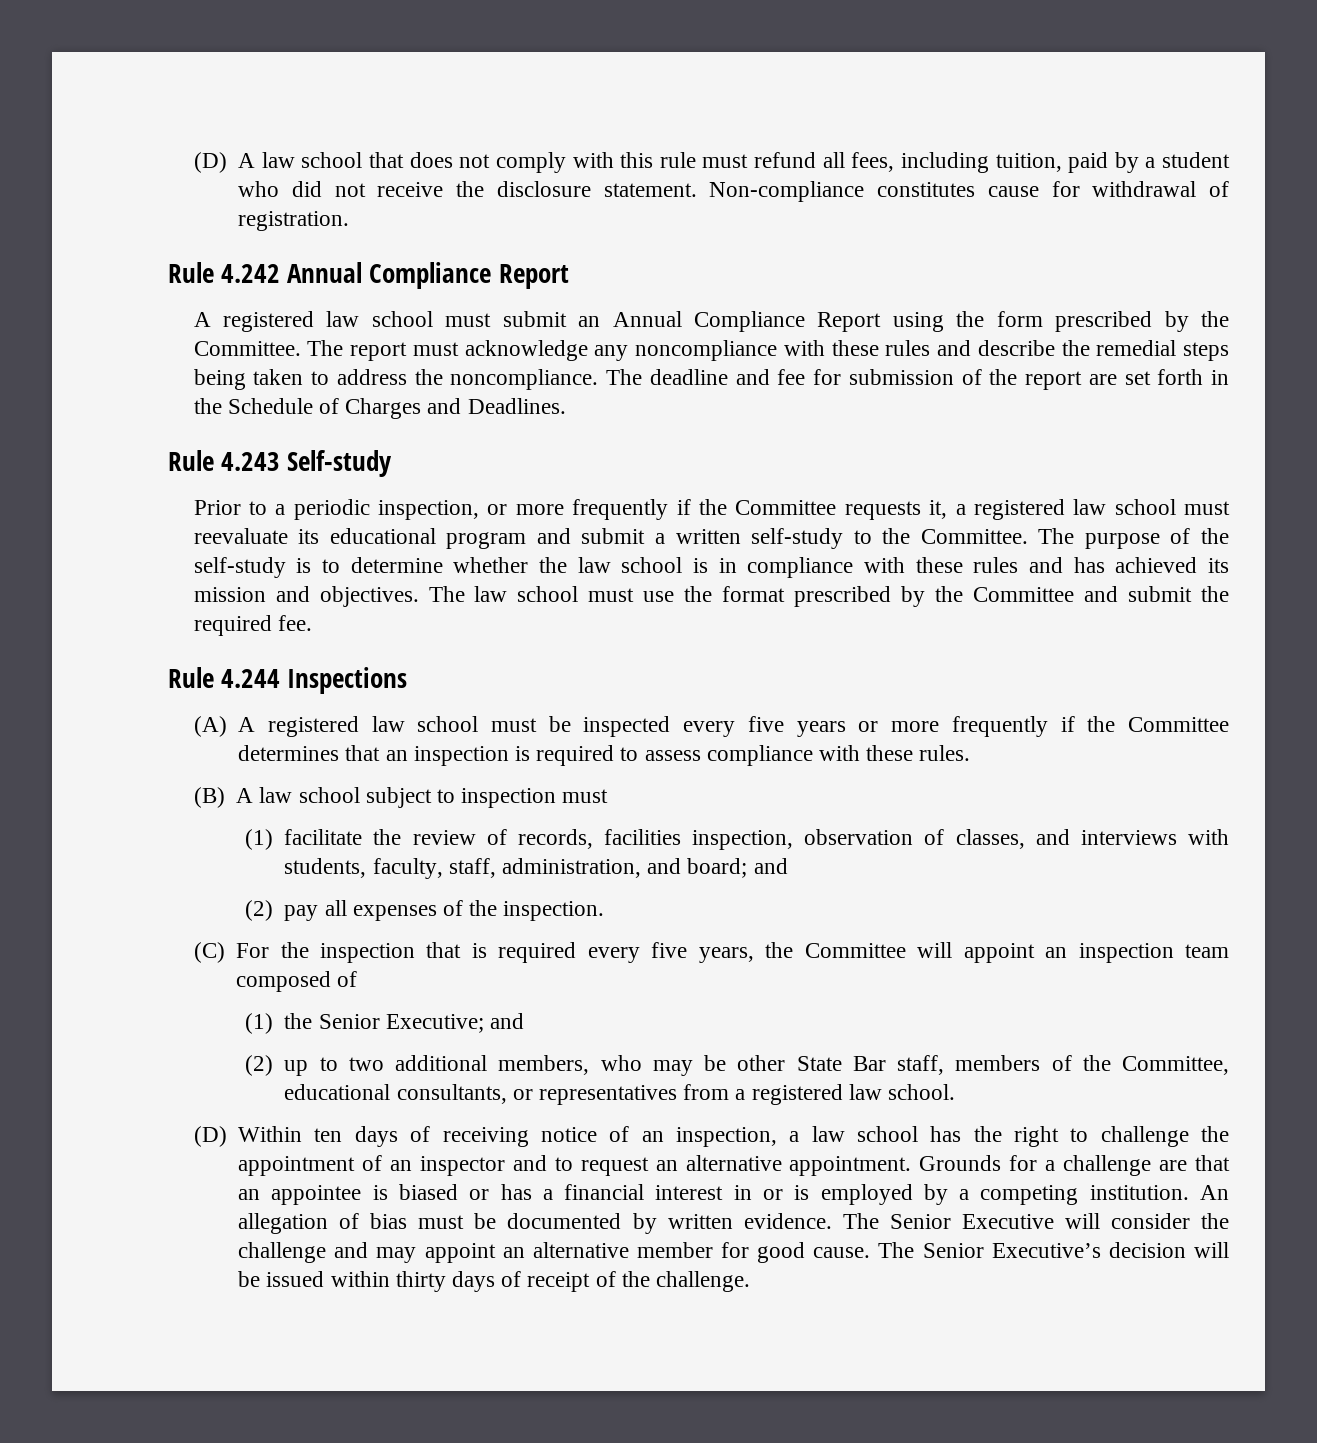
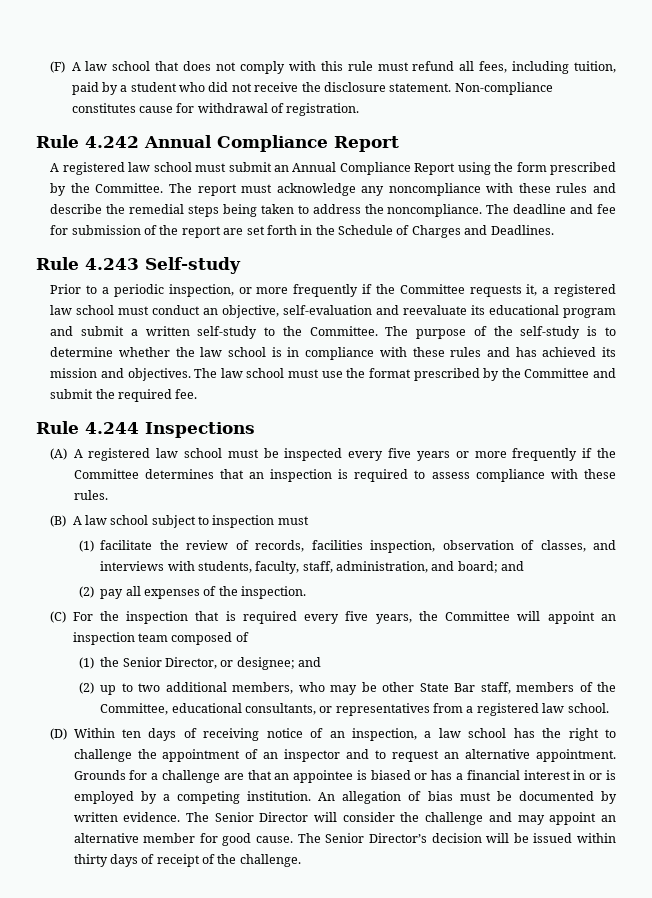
- (D) A law school that does not comply with this rule must refund all fees, including tuition, paid by a student who did not receive the disclosure statement.
+ (F) A law school that does not comply with this rule must refund all fees, including tuition, paid by a student who did not receive the disclosure statement.
- Prior to a periodic inspection, or more frequently if the Committee requests it, a registered law school must reevaluate its educational program and submit a written self-study to the Committee.
+ Prior to a periodic inspection, or more frequently if the Committee requests it, a registered law school must conduct an objective, self-evaluation and reevaluate its educational program and submit a written self-study to the Committee.
- (1) the Senior Executive; and
+ (1) the Senior Director, or designee; and
- The Senior Executive will consider the challenge and may appoint an alternative member for good cause.
+ The Senior Director will consider the challenge and may appoint an alternative member for good cause.
- The Senior Executive’s decision will be issued within thirty days of receipt of the challenge.
+ The Senior Director’s decision will be issued within thirty days of receipt of the challenge.

